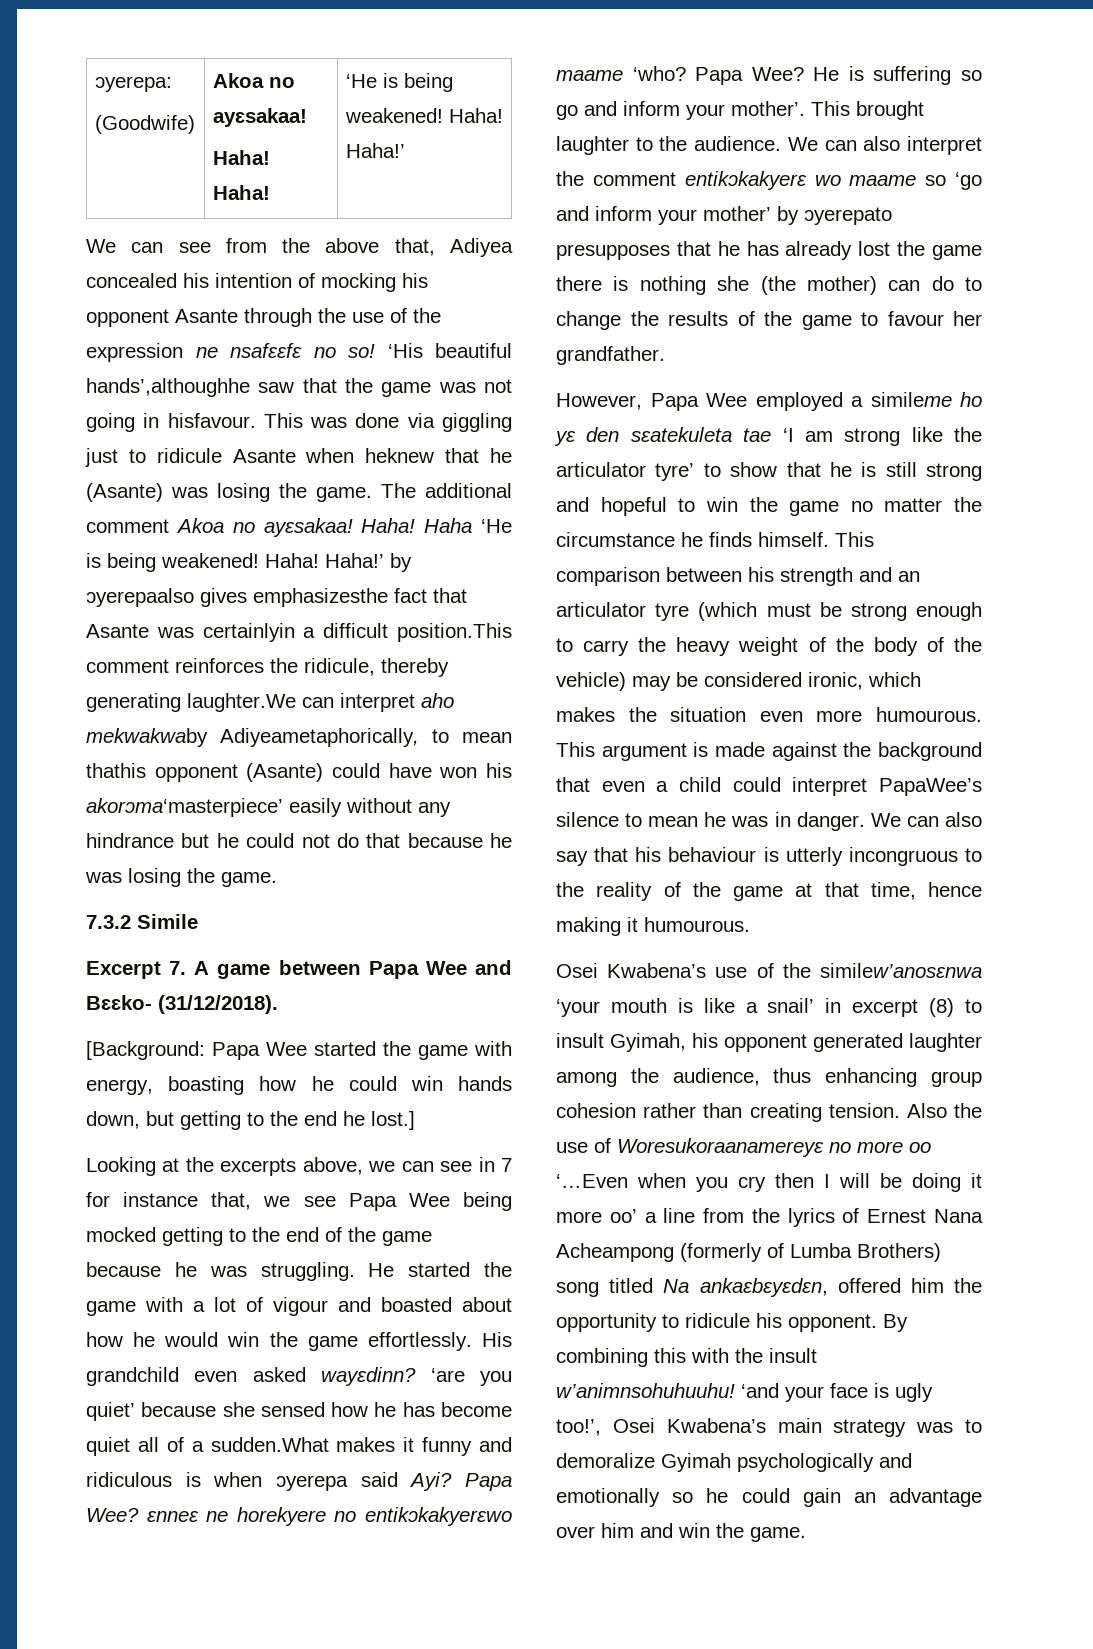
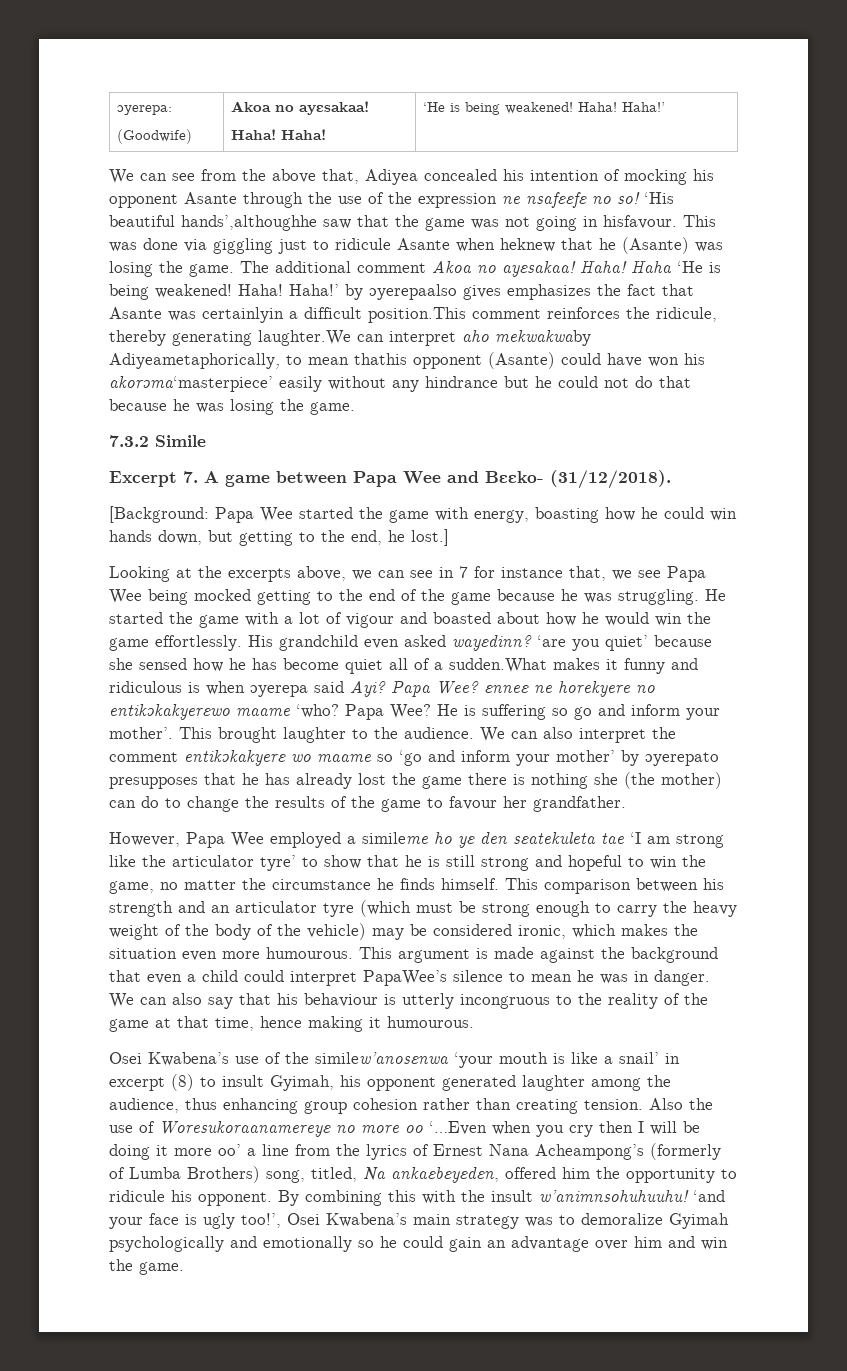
- Haha!’ by ɔyerepaalso gives emphasizesthe fact that Asante was certainlyin a difficult position.This comment reinforces the ridicule, thereby generating laughter.We can interpret aho mekwakwaby Adiyeametaphorically, to mean thathis opponent (Asante) could have won his akorɔma‘masterpiece’ easily without any hindrance but he could not do that because he was losing the game.
+ Haha!’ by ɔyerepaalso gives emphasizes the fact that Asante was certainlyin a difficult position.This comment reinforces the ridicule, thereby generating laughter.We can interpret aho mekwakwaby Adiyeametaphorically, to mean thathis opponent (Asante) could have won his akorɔma‘masterpiece’ easily without any hindrance but he could not do that because he was losing the game.
- [Background: Papa Wee started the game with energy, boasting how he could win hands down, but getting to the end he lost.]
+ [Background: Papa Wee started the game with energy, boasting how he could win hands down, but getting to the end, he lost.]
- However, Papa Wee employed a simileme ho yɛ den sɛatekuleta tae ‘I am strong like the articulator tyre’ to show that he is still strong and hopeful to win the game no matter the circumstance he finds himself.
+ However, Papa Wee employed a simileme ho yɛ den sɛatekuleta tae ‘I am strong like the articulator tyre’ to show that he is still strong and hopeful to win the game, no matter the circumstance he finds himself.
- Also the use of Woresukoraanamereyɛ no more oo ‘…Even when you cry then I will be doing it more oo’ a line from the lyrics of Ernest Nana Acheampong (formerly of Lumba Brothers) song titled Na ankaɛbɛyɛdɛn, offered him the opportunity to ridicule his opponent.
+ Also the use of Woresukoraanamereyɛ no more oo ‘…Even when you cry then I will be doing it more oo’ a line from the lyrics of Ernest Nana Acheampong’s (formerly of Lumba Brothers) song, titled, Na ankaɛbɛyɛdɛn, offered him the opportunity to ridicule his opponent.

